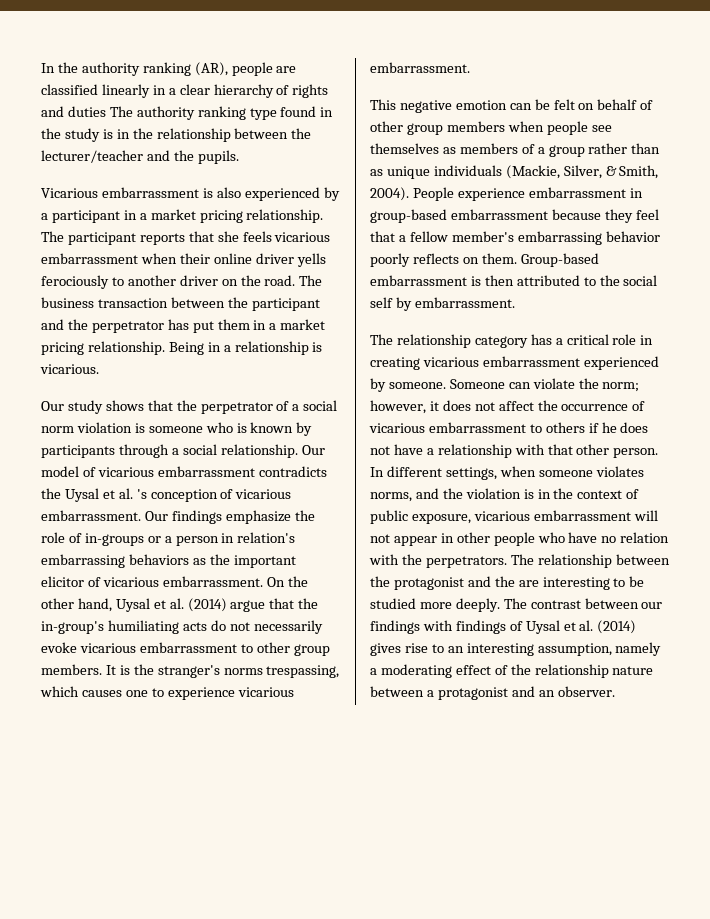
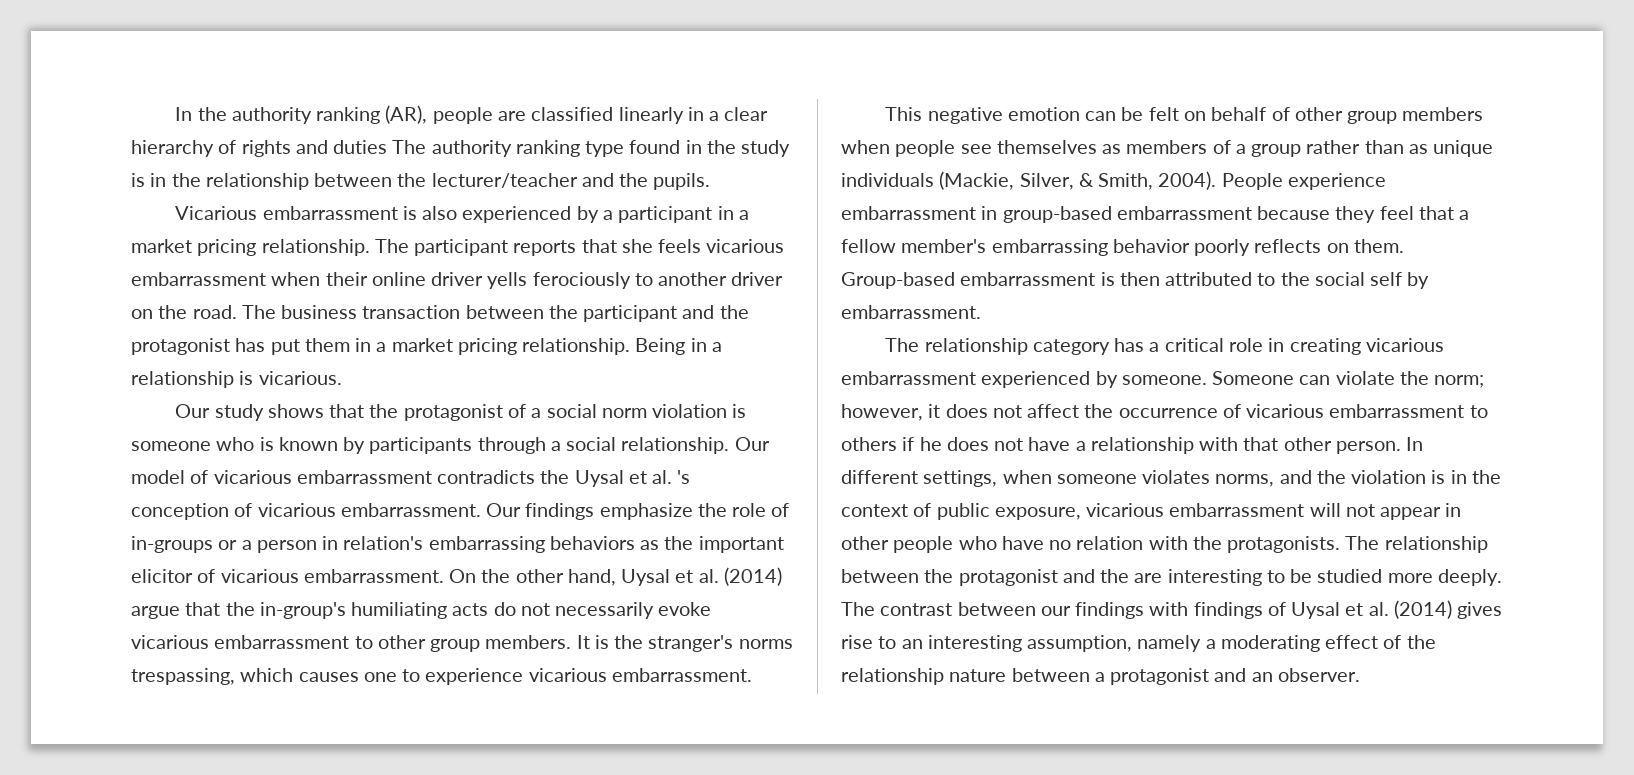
- The business transaction between the participant and the perpetrator has put them in a market pricing relationship.
+ The business transaction between the participant and the protagonist has put them in a market pricing relationship.
- Our study shows that the perpetrator of a social norm violation is someone who is known by participants through a social relationship.
+ Our study shows that the protagonist of a social norm violation is someone who is known by participants through a social relationship.
- In different settings, when someone violates norms, and the violation is in the context of public exposure, vicarious embarrassment will not appear in other people who have no relation with the perpetrators.
+ In different settings, when someone violates norms, and the violation is in the context of public exposure, vicarious embarrassment will not appear in other people who have no relation with the protagonists.

